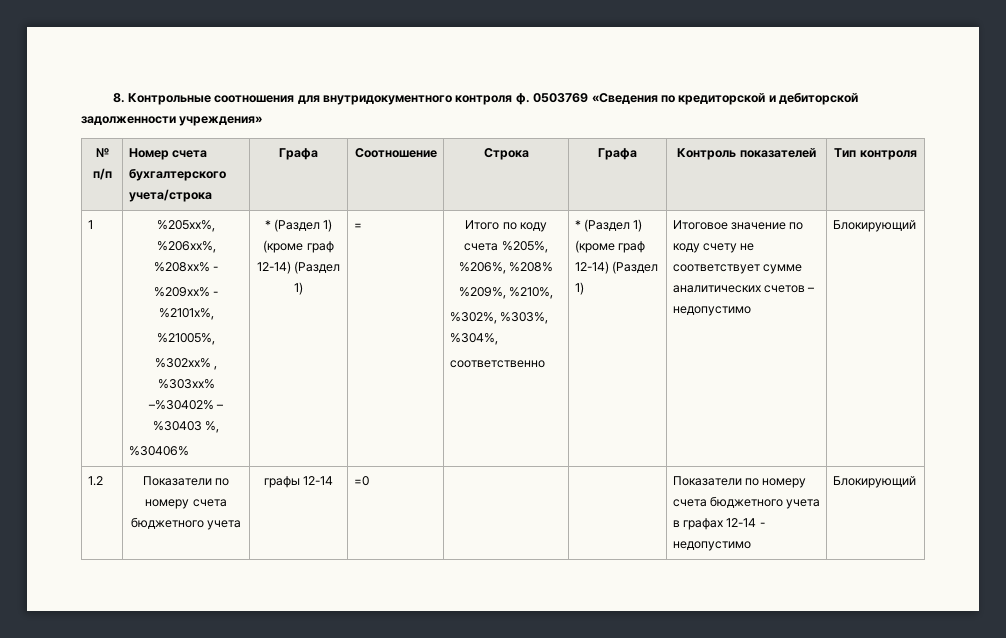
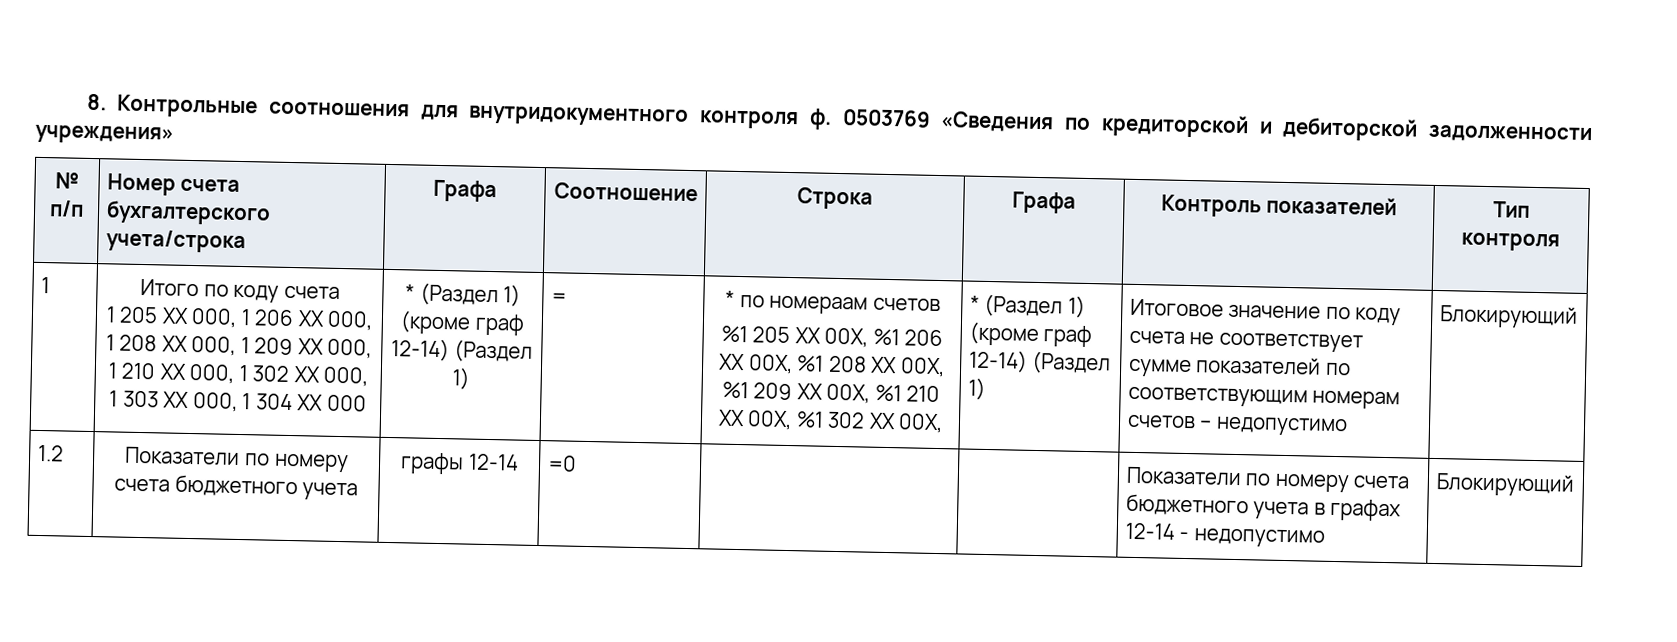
- %205хх%, %206хх%, %208хх% -
- %209хх% - %2101х%,
- %21005%,
- %302хх% , %303хх% –%30402% – %30403 %,
- %30406%
+ Итого по коду счета
+ 1 205 ХХ 000, 1 206 ХХ 000, 1 208 ХХ 000, 1 209 ХХ 000, 1 210 ХХ 000, 1 302 ХХ 000, 1 303 ХХ 000, 1 304 ХХ 000
- Итого по коду счета %205%, %206%, %208%
- %209%, %210%,
- %302%, %303%, %304%,
- соответственно
+ * по номераам счетов
+ %1 205 ХХ 00Х, %1 206 ХХ 00Х, %1 208 ХХ 00Х, %1 209 ХХ 00Х, %1 210 ХХ 00Х, %1 302 ХХ 00Х,
- Итоговое значение по коду счету не соответствует сумме аналитических счетов – недопустимо
+ Итоговое значение по коду счета не соответствует сумме показателей по соответствующим номерам счетов – недопустимо

